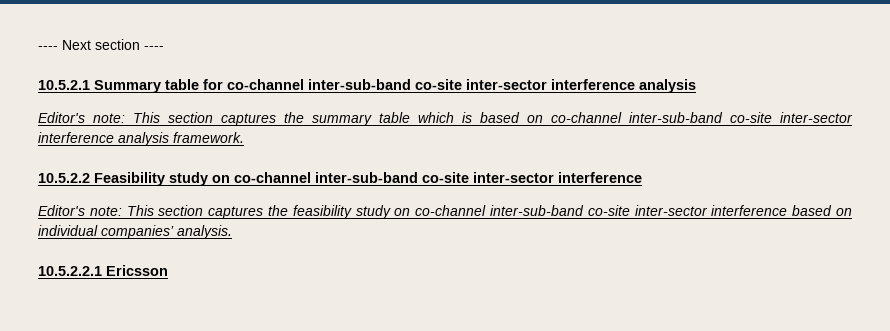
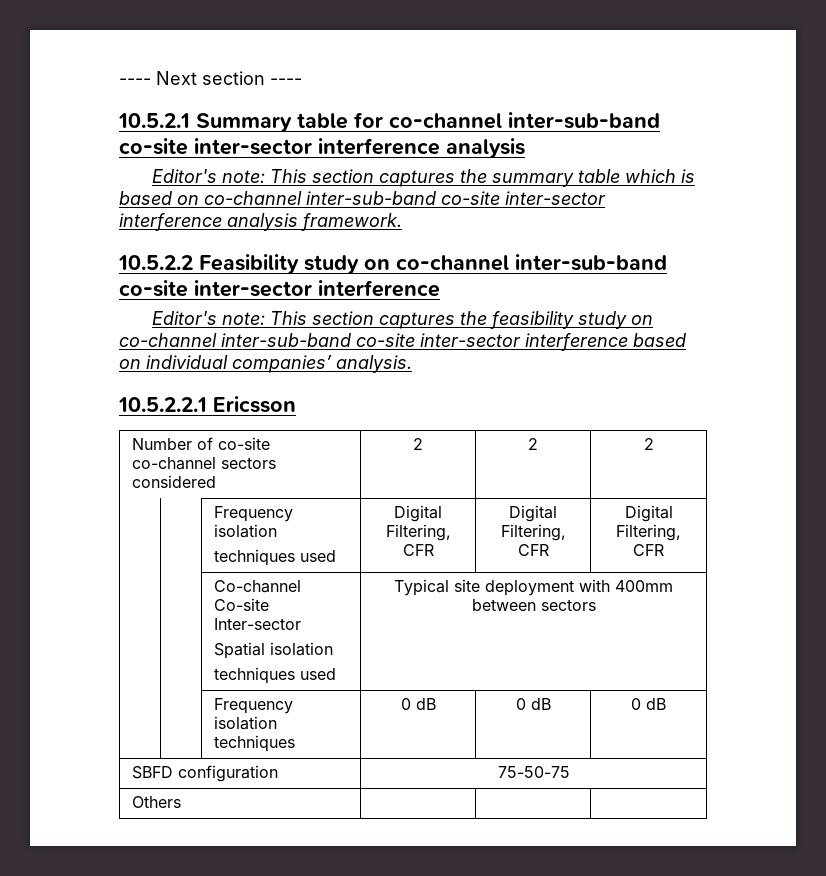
+ Number of co-site co-channel sectors considered | 2 | 2 | 2
+ | | Frequency isolation
+ techniques used | Digital Filtering, CFR | Digital Filtering, CFR | Digital Filtering, CFR
+ | | Co-channel Co-site Inter-sector
+ Spatial isolation
+ techniques used | Typical site deployment with 400mm between sectors
+ | | Frequency isolation techniques | 0 dB | 0 dB | 0 dB
+ SBFD configuration | 75-50-75
+ Others | | |

